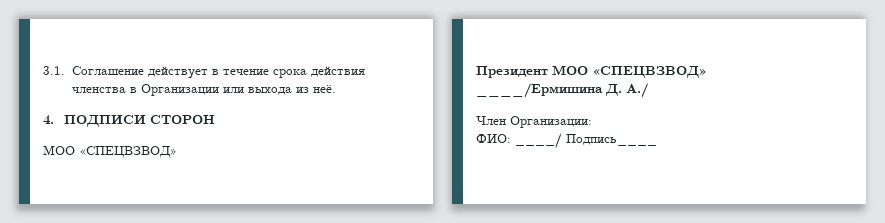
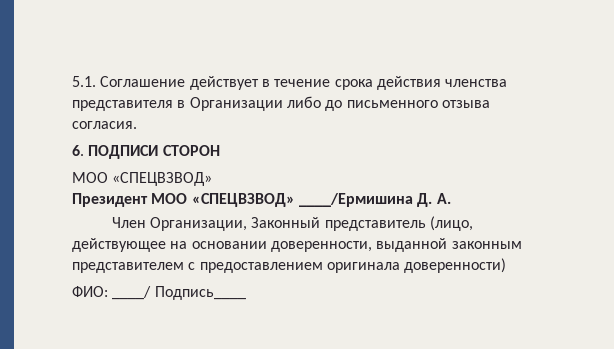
- 3.1. Соглашение действует в течение срока действия членства в Организации или выхода из неё.
- 4. ПОДПИСИ СТОРОН
+ 5.1. Соглашение действует в течение срока действия членства представителя в Организации либо до письменного отзыва согласия.
+ 6. ПОДПИСИ СТОРОН
- Президент МОО «СПЕЦВЗВОД» ____/Ермишина Д. А./
+ Президент МОО «СПЕЦВЗВОД» ____/Ермишина Д. А.
- Член Организации:
+ Член Организации, Законный представитель (лицо, действующее на основании доверенности, выданной законным представителем с предоставлением оригинала доверенности)

